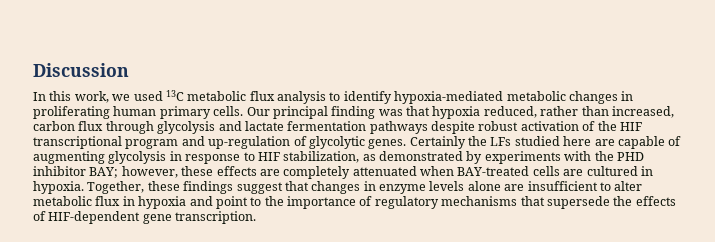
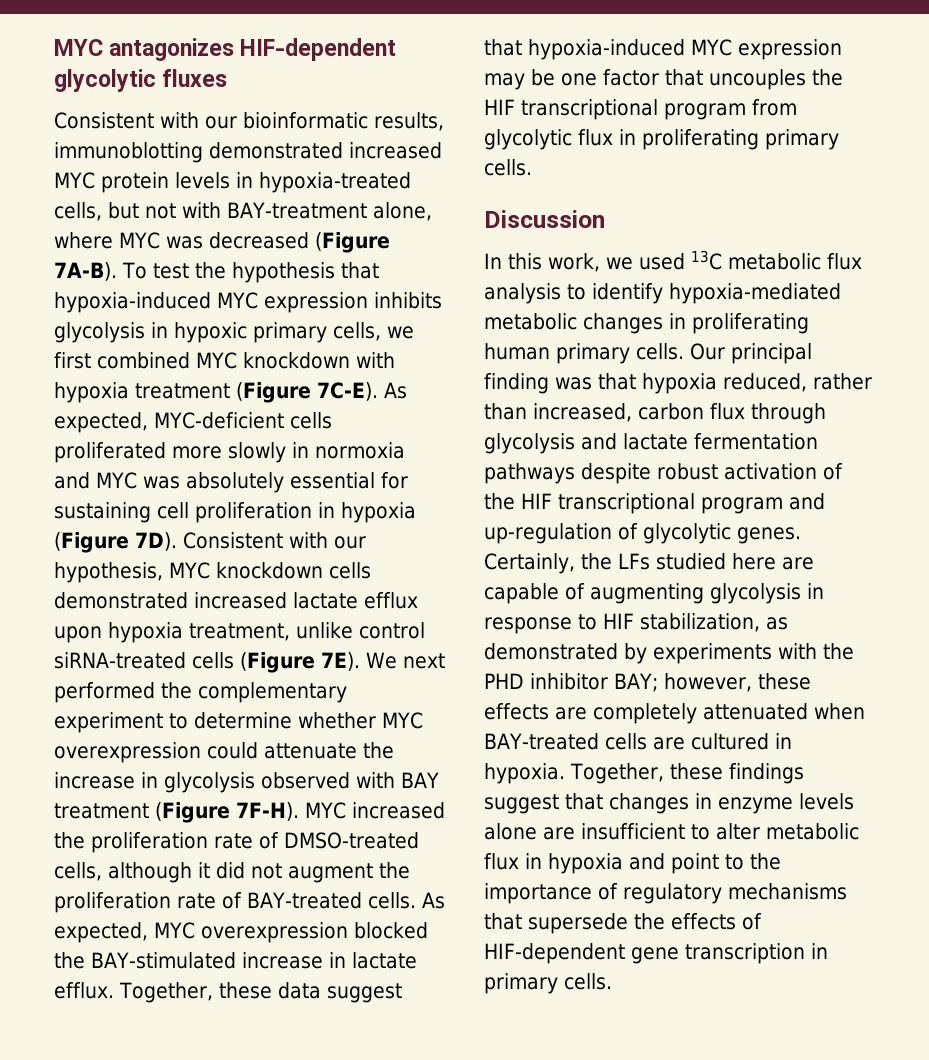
+ MYC antagonizes HIF-dependent glycolytic fluxes
+ Consistent with our bioinformatic results, immunoblotting demonstrated increased MYC protein levels in hypoxia-treated cells, but not with BAY-treatment alone, where MYC was decreased (Figure 7A-B). To test the hypothesis that hypoxia-induced MYC expression inhibits glycolysis in hypoxic primary cells, we first combined MYC knockdown with hypoxia treatment (Figure 7C-E). As expected, MYC-deficient cells proliferated more slowly in normoxia and MYC was absolutely essential for sustaining cell proliferation in hypoxia (Figure 7D). Consistent with our hypothesis, MYC knockdown cells demonstrated increased lactate efflux upon hypoxia treatment, unlike control siRNA-treated cells (Figure 7E). We next performed the complementary experiment to determine whether MYC overexpression could attenuate the increase in glycolysis observed with BAY treatment (Figure 7F-H). MYC increased the proliferation rate of DMSO-treated cells, although it did not augment the proliferation rate of BAY-treated cells. As expected, MYC overexpression blocked the BAY-stimulated increase in lactate efflux. Together, these data suggest that hypoxia-induced MYC expression may be one factor that uncouples the HIF transcriptional program from glycolytic flux in proliferating primary cells.
- Certainly the LFs studied here are capable of augmenting glycolysis in response to HIF stabilization, as demonstrated by experiments with the PHD inhibitor BAY; however, these effects are completely attenuated when BAY-treated cells are cultured in hypoxia.
+ Certainly, the LFs studied here are capable of augmenting glycolysis in response to HIF stabilization, as demonstrated by experiments with the PHD inhibitor BAY; however, these effects are completely attenuated when BAY-treated cells are cultured in hypoxia.
- Together, these findings suggest that changes in enzyme levels alone are insufficient to alter metabolic flux in hypoxia and point to the importance of regulatory mechanisms that supersede the effects of HIF-dependent gene transcription.
+ Together, these findings suggest that changes in enzyme levels alone are insufficient to alter metabolic flux in hypoxia and point to the importance of regulatory mechanisms that supersede the effects of HIF-dependent gene transcription in primary cells.

